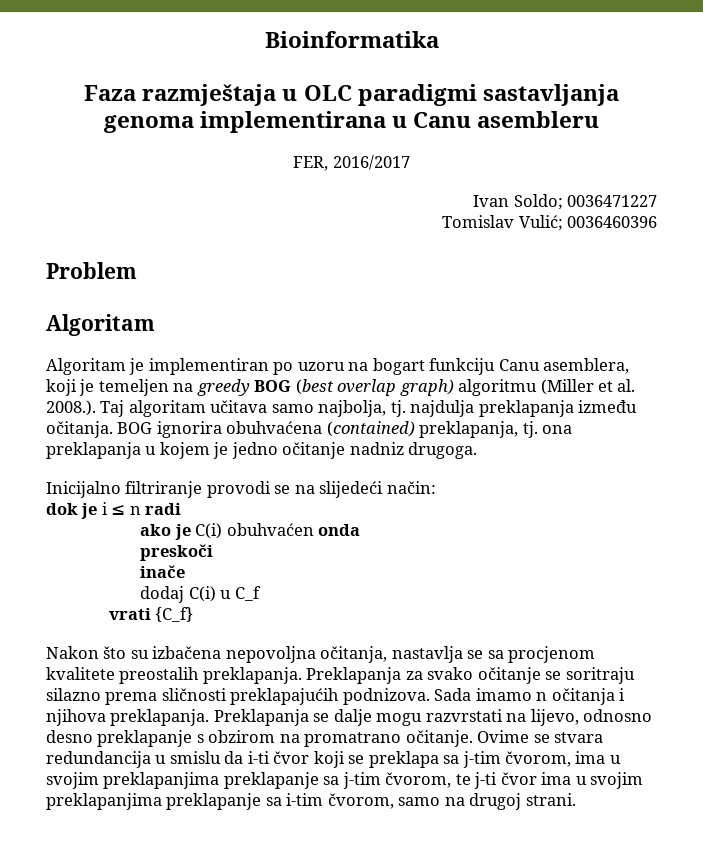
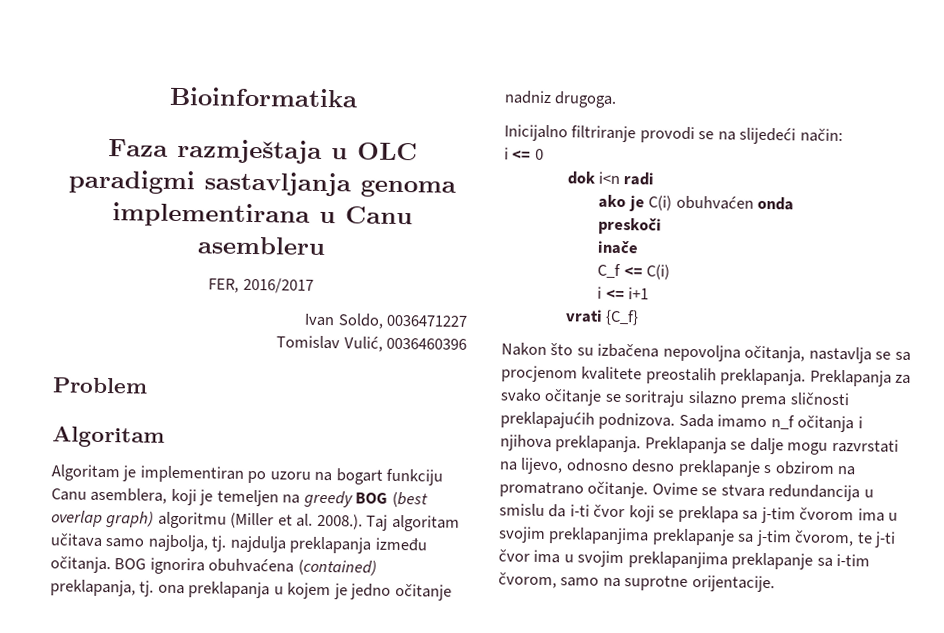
- Ivan Soldo; 0036471227
+ Ivan Soldo, 0036471227
- Tomislav Vulić; 0036460396
+ Tomislav Vulić, 0036460396
- dok je i ≤ n radi
+ i <= 0
+ dok i<n radi
- dodaj C(i) u C_f
+ C_f <= C(i)
+ i <= i+1
- Sada imamo n očitanja i njihova preklapanja.
+ Sada imamo n_f očitanja i njihova preklapanja.
- Ovime se stvara redundancija u smislu da i-ti čvor koji se preklapa sa j-tim čvorom, ima u svojim preklapanjima preklapanje sa j-tim čvorom, te j-ti čvor ima u svojim preklapanjima preklapanje sa i-tim čvorom, samo na drugoj strani.
+ Ovime se stvara redundancija u smislu da i-ti čvor koji se preklapa sa j-tim čvorom ima u svojim preklapanjima preklapanje sa j-tim čvorom, te j-ti čvor ima u svojim preklapanjima preklapanje sa i-tim čvorom, samo na suprotne orijentacije.

